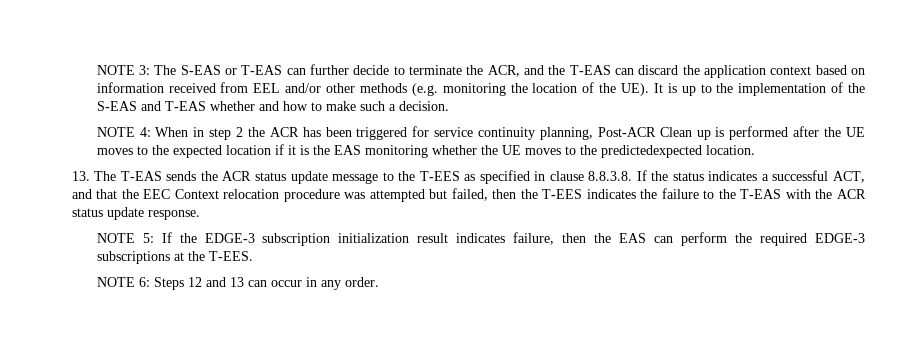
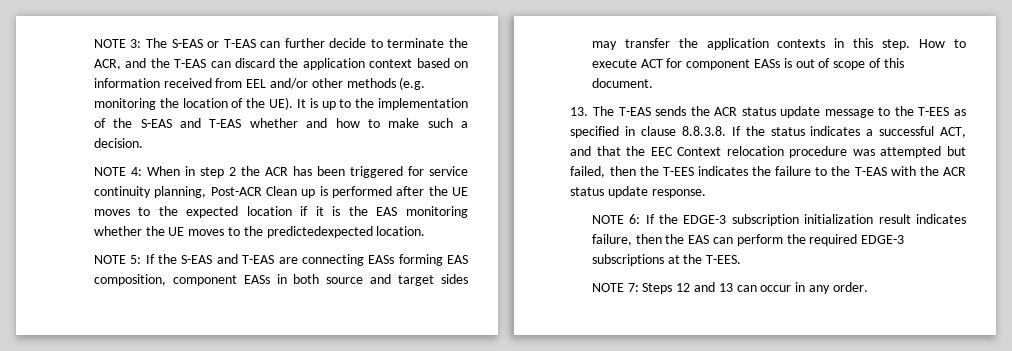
+ NOTE 5: If the S-EAS and T-EAS are connecting EASs forming EAS composition, component EASs in both source and target sides may transfer the application contexts in this step. How to execute ACT for component EASs is out of scope of this document.
- NOTE 5: If the EDGE-3 subscription initialization result indicates failure, then the EAS can perform the required EDGE-3 subscriptions at the T-EES.
+ NOTE 6: If the EDGE-3 subscription initialization result indicates failure, then the EAS can perform the required EDGE-3 subscriptions at the T-EES.
- NOTE 6: Steps 12 and 13 can occur in any order.
+ NOTE 7: Steps 12 and 13 can occur in any order.

